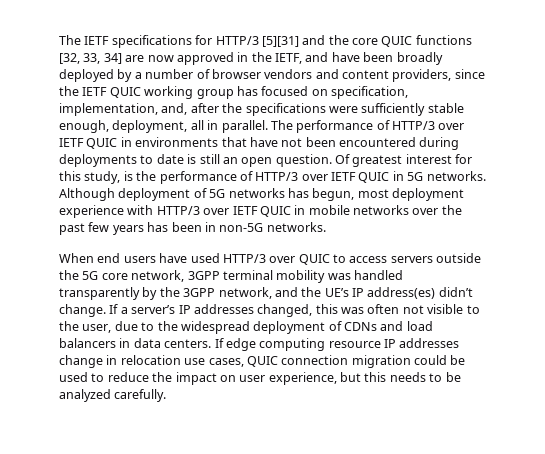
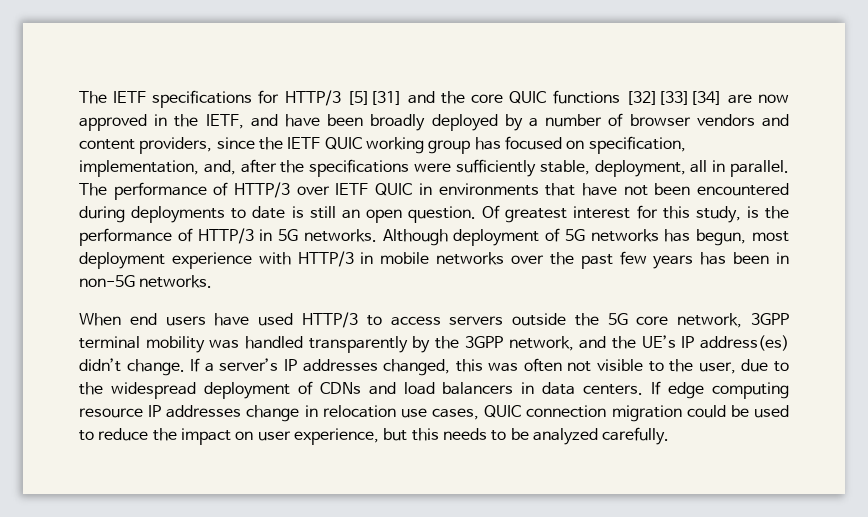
- The IETF specifications for HTTP/3 [5][31] and the core QUIC functions [32, 33, 34] are now approved in the IETF, and have been broadly deployed by a number of browser vendors and content providers, since the IETF QUIC working group has focused on specification, implementation, and, after the specifications were sufficiently stable enough, deployment, all in parallel.
+ The IETF specifications for HTTP/3 [5][31] and the core QUIC functions [32][33][34] are now approved in the IETF, and have been broadly deployed by a number of browser vendors and content providers, since the IETF QUIC working group has focused on specification, implementation, and, after the specifications were sufficiently stable, deployment, all in parallel.
- Of greatest interest for this study, is the performance of HTTP/3 over IETF QUIC in 5G networks.
+ Of greatest interest for this study, is the performance of HTTP/3 in 5G networks.
- Although deployment of 5G networks has begun, most deployment experience with HTTP/3 over IETF QUIC in mobile networks over the past few years has been in non-5G networks.
+ Although deployment of 5G networks has begun, most deployment experience with HTTP/3 in mobile networks over the past few years has been in non-5G networks.
- When end users have used HTTP/3 over QUIC to access servers outside the 5G core network, 3GPP terminal mobility was handled transparently by the 3GPP network, and the UE’s IP address(es) didn’t change.
+ When end users have used HTTP/3 to access servers outside the 5G core network, 3GPP terminal mobility was handled transparently by the 3GPP network, and the UE’s IP address(es) didn’t change.

